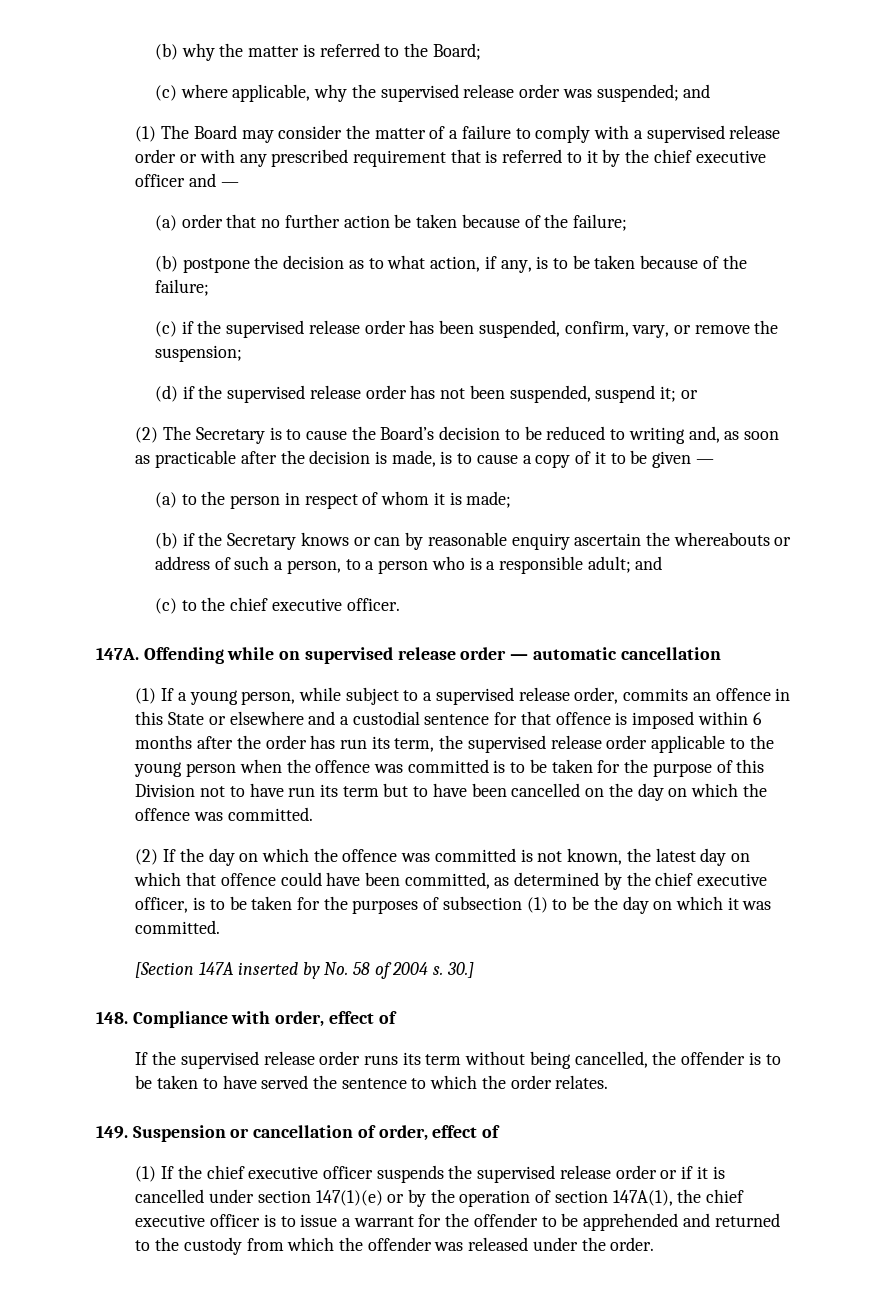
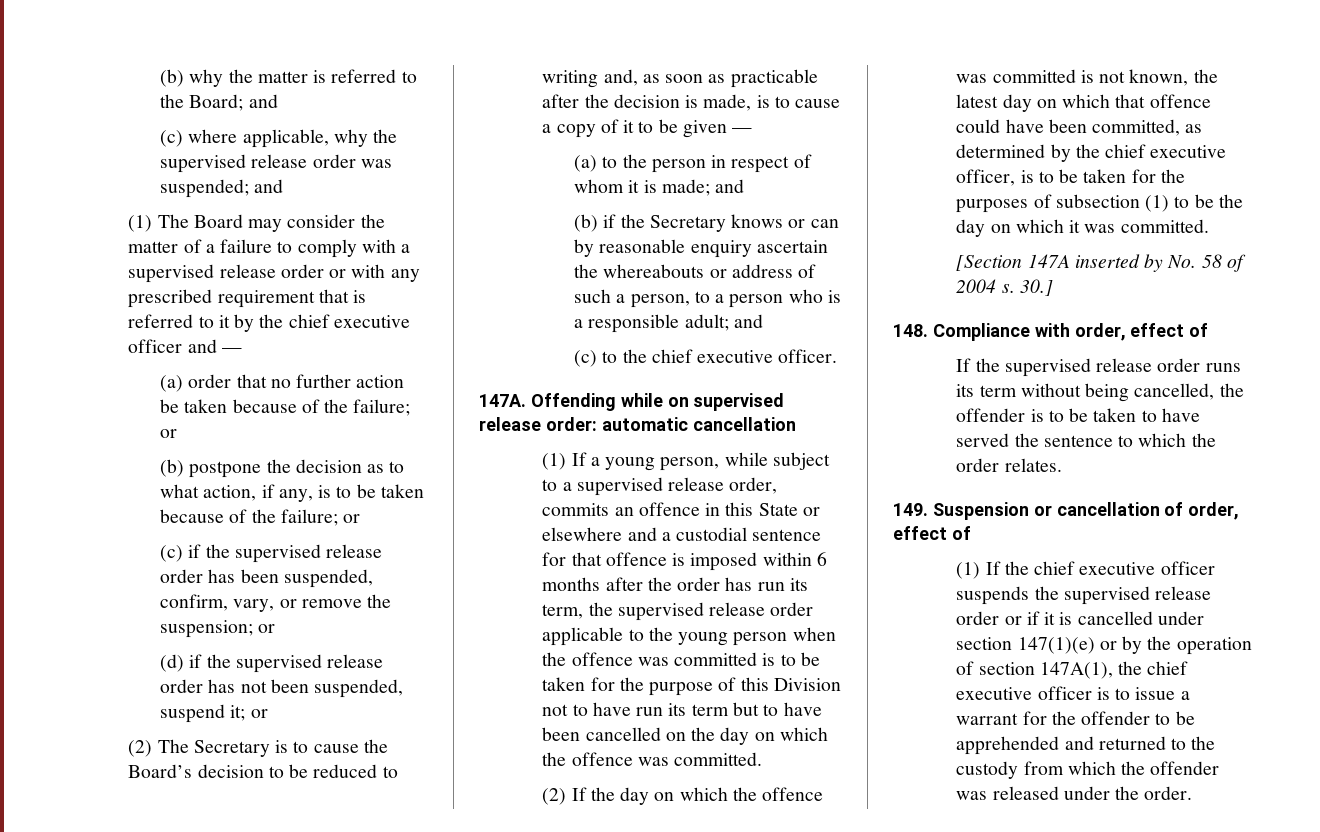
- (b) why the matter is referred to the Board;
+ (b) why the matter is referred to the Board; and
- (a) order that no further action be taken because of the failure;
+ (a) order that no further action be taken because of the failure; or
- (b) postpone the decision as to what action, if any, is to be taken because of the failure;
+ (b) postpone the decision as to what action, if any, is to be taken because of the failure; or
- (c) if the supervised release order has been suspended, confirm, vary, or remove the suspension;
+ (c) if the supervised release order has been suspended, confirm, vary, or remove the suspension; or
- (a) to the person in respect of whom it is made;
+ (a) to the person in respect of whom it is made; and
- Offending while on supervised release order — automatic cancellation
+ Offending while on supervised release order: automatic cancellation

